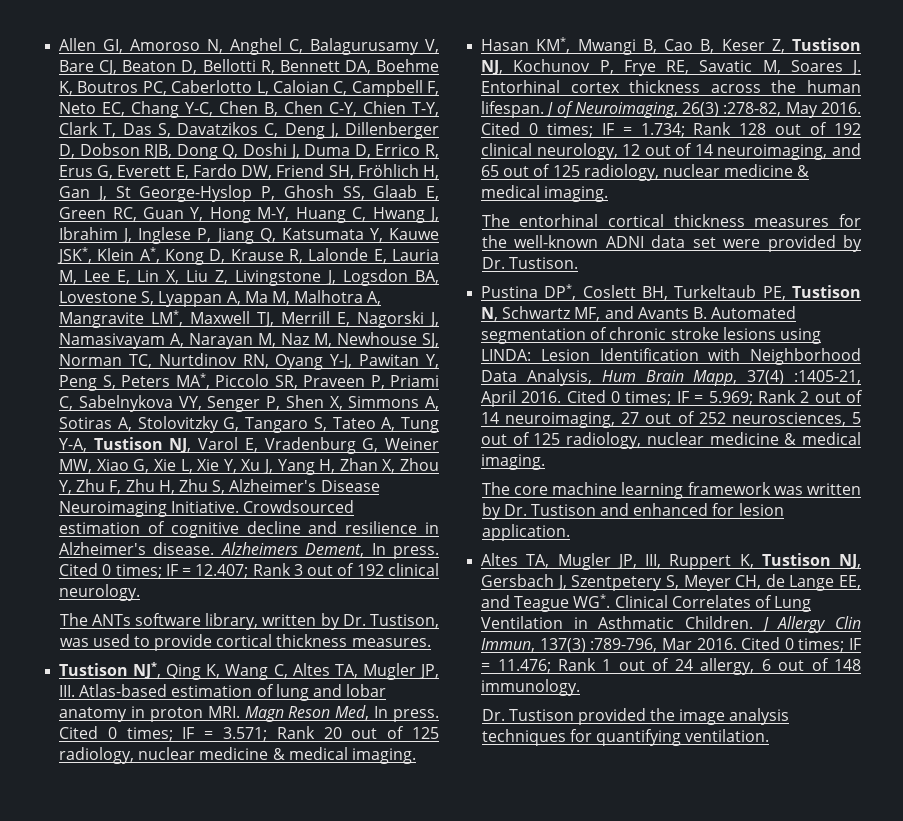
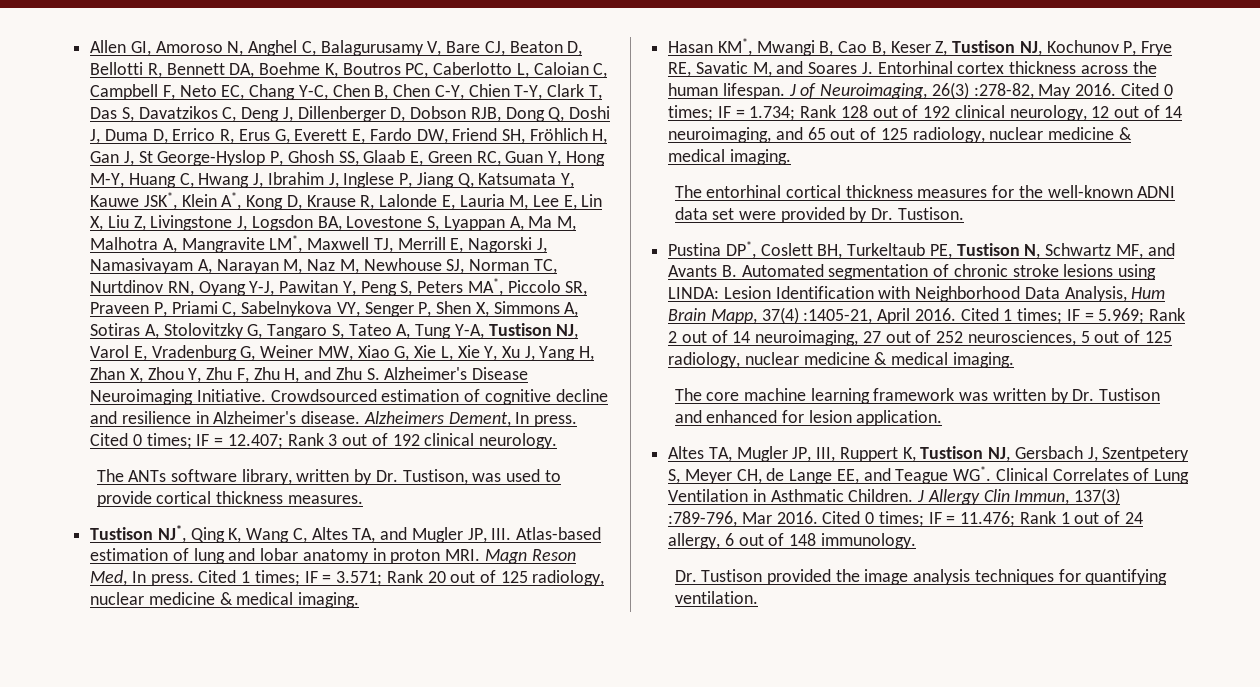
- Allen GI, Amoroso N, Anghel C, Balagurusamy V, Bare CJ, Beaton D, Bellotti R, Bennett DA, Boehme K, Boutros PC, Caberlotto L, Caloian C, Campbell F, Neto EC, Chang Y-C, Chen B, Chen C-Y, Chien T-Y, Clark T, Das S, Davatzikos C, Deng J, Dillenberger D, Dobson RJB, Dong Q, Doshi J, Duma D, Errico R, Erus G, Everett E, Fardo DW, Friend SH, Fröhlich H, Gan J, St George-Hyslop P, Ghosh SS, Glaab E, Green RC, Guan Y, Hong M-Y, Huang C, Hwang J, Ibrahim J, Inglese P, Jiang Q, Katsumata Y, Kauwe JSK*, Klein A*, Kong D, Krause R, Lalonde E, Lauria M, Lee E, Lin X, Liu Z, Livingstone J, Logsdon BA, Lovestone S, Lyappan A, Ma M, Malhotra A, Mangravite LM*, Maxwell TJ, Merrill E, Nagorski J, Namasivayam A, Narayan M, Naz M, Newhouse SJ, Norman TC, Nurtdinov RN, Oyang Y-J, Pawitan Y, Peng S, Peters MA*, Piccolo SR, Praveen P, Priami C, Sabelnykova VY, Senger P, Shen X, Simmons A, Sotiras A, Stolovitzky G, Tangaro S, Tateo A, Tung Y-A, Tustison NJ, Varol E, Vradenburg G, Weiner MW, Xiao G, Xie L, Xie Y, Xu J, Yang H, Zhan X, Zhou Y, Zhu F, Zhu H, Zhu S, Alzheimer's Disease Neuroimaging Initiative.
+ Allen GI, Amoroso N, Anghel C, Balagurusamy V, Bare CJ, Beaton D, Bellotti R, Bennett DA, Boehme K, Boutros PC, Caberlotto L, Caloian C, Campbell F, Neto EC, Chang Y-C, Chen B, Chen C-Y, Chien T-Y, Clark T, Das S, Davatzikos C, Deng J, Dillenberger D, Dobson RJB, Dong Q, Doshi J, Duma D, Errico R, Erus G, Everett E, Fardo DW, Friend SH, Fröhlich H, Gan J, St George-Hyslop P, Ghosh SS, Glaab E, Green RC, Guan Y, Hong M-Y, Huang C, Hwang J, Ibrahim J, Inglese P, Jiang Q, Katsumata Y, Kauwe JSK*, Klein A*, Kong D, Krause R, Lalonde E, Lauria M, Lee E, Lin X, Liu Z, Livingstone J, Logsdon BA, Lovestone S, Lyappan A, Ma M, Malhotra A, Mangravite LM*, Maxwell TJ, Merrill E, Nagorski J, Namasivayam A, Narayan M, Naz M, Newhouse SJ, Norman TC, Nurtdinov RN, Oyang Y-J, Pawitan Y, Peng S, Peters MA*, Piccolo SR, Praveen P, Priami C, Sabelnykova VY, Senger P, Shen X, Simmons A, Sotiras A, Stolovitzky G, Tangaro S, Tateo A, Tung Y-A, Tustison NJ, Varol E, Vradenburg G, Weiner MW, Xiao G, Xie L, Xie Y, Xu J, Yang H, Zhan X, Zhou Y, Zhu F, Zhu H, and Zhu S. Alzheimer's Disease Neuroimaging Initiative.
- Tustison NJ*, Qing K, Wang C, Altes TA, Mugler JP, III. Atlas-based estimation of lung and lobar anatomy in proton MRI. Magn Reson Med, In press.
+ Tustison NJ*, Qing K, Wang C, Altes TA, and Mugler JP, III. Atlas-based estimation of lung and lobar anatomy in proton MRI. Magn Reson Med, In press.
- Cited 0 times; IF = 3.571; Rank 20 out of 125 radiology, nuclear medicine & medical imaging.
+ Cited 1 times; IF = 3.571; Rank 20 out of 125 radiology, nuclear medicine & medical imaging.
- Hasan KM*, Mwangi B, Cao B, Keser Z, Tustison NJ, Kochunov P, Frye RE, Savatic M, Soares J. Entorhinal cortex thickness across the human lifespan.
+ Hasan KM*, Mwangi B, Cao B, Keser Z, Tustison NJ, Kochunov P, Frye RE, Savatic M, and Soares J. Entorhinal cortex thickness across the human lifespan.
- Cited 0 times; IF = 5.969; Rank 2 out of 14 neuroimaging, 27 out of 252 neurosciences, 5 out of 125 radiology, nuclear medicine & medical imaging.
+ Cited 1 times; IF = 5.969; Rank 2 out of 14 neuroimaging, 27 out of 252 neurosciences, 5 out of 125 radiology, nuclear medicine & medical imaging.

